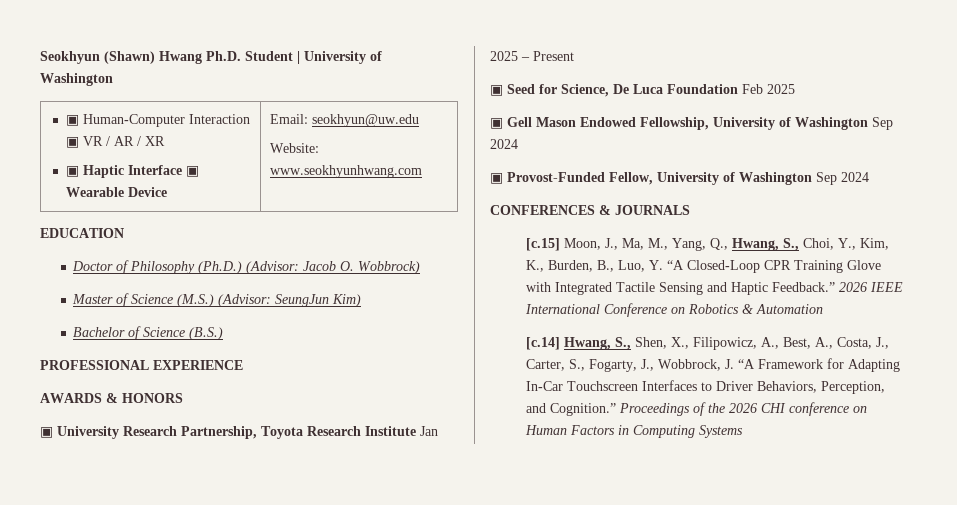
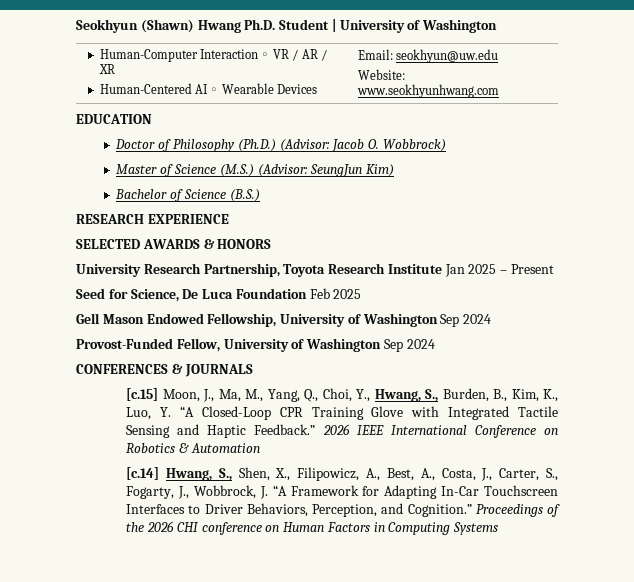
- ▣ Human-Computer Interaction ▣ VR / AR / XR
- ▣ Haptic Interface ▣ Wearable Device | Email: seokhyun@uw.edu
+ Human-Computer Interaction ◦ VR / AR / XR
+ Human-Centered AI ◦ Wearable Devices | Email: seokhyun@uw.edu
- PROFESSIONAL EXPERIENCE
+ RESEARCH EXPERIENCE
- AWARDS & HONORS
+ SELECTED AWARDS & HONORS
- ▣ University Research Partnership, Toyota Research Institute Jan 2025 – Present
+ University Research Partnership, Toyota Research Institute Jan 2025 – Present
- ▣ Seed for Science, De Luca Foundation Feb 2025
+ Seed for Science, De Luca Foundation Feb 2025
- ▣ Gell Mason Endowed Fellowship, University of Washington Sep 2024
+ Gell Mason Endowed Fellowship, University of Washington Sep 2024
- ▣ Provost-Funded Fellow, University of Washington Sep 2024
+ Provost-Funded Fellow, University of Washington Sep 2024
- [c.15] Moon, J., Ma, M., Yang, Q., Hwang, S., Choi, Y., Kim, K., Burden, B., Luo, Y. “A Closed-Loop CPR Training Glove with Integrated Tactile Sensing and Haptic Feedback.”
+ [c.15] Moon, J., Ma, M., Yang, Q., Choi, Y., Hwang, S., Burden, B., Kim, K., Luo, Y. “A Closed-Loop CPR Training Glove with Integrated Tactile Sensing and Haptic Feedback.”

